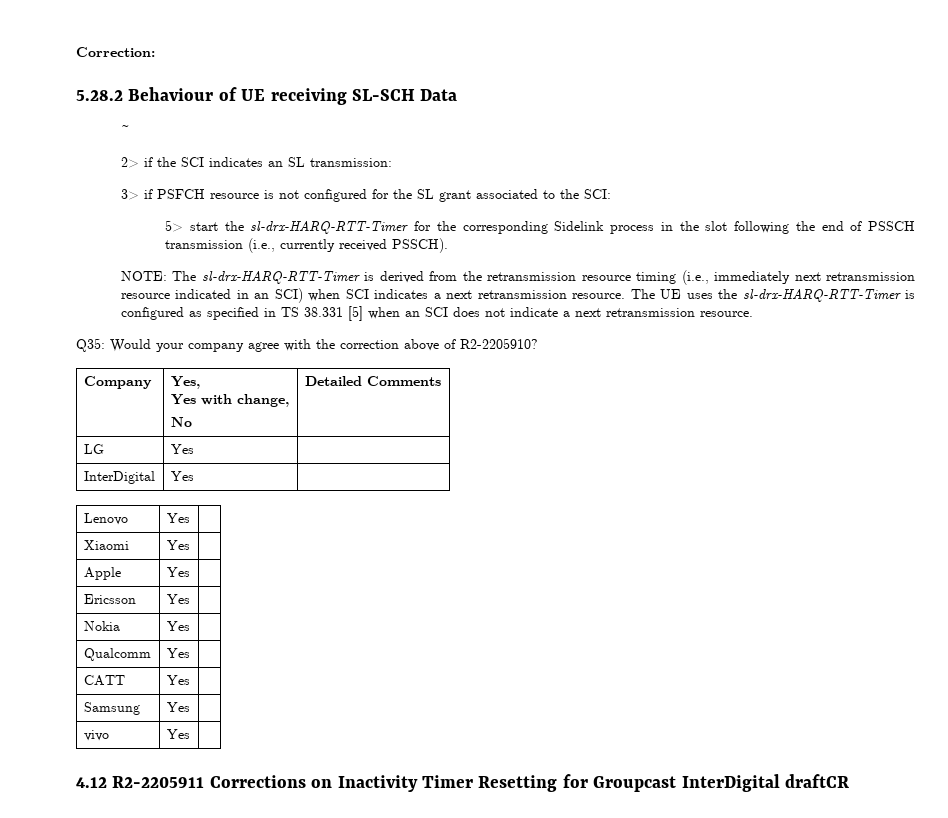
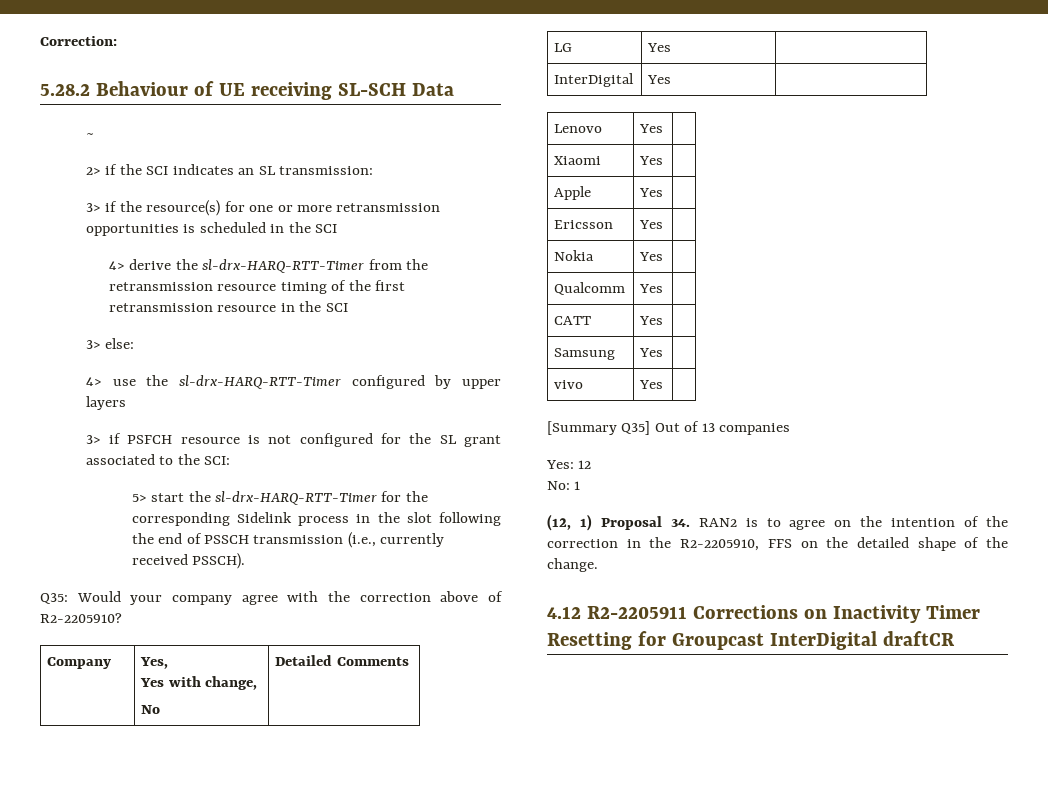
+ 3> if the resource(s) for one or more retransmission opportunities is scheduled in the SCI
+ 4> derive the sl-drx-HARQ-RTT-Timer from the retransmission resource timing of the first retransmission resource in the SCI
+ 3> else:
+ 4> use the sl-drx-HARQ-RTT-Timer configured by upper layers
- NOTE: The sl-drx-HARQ-RTT-Timer is derived from the retransmission resource timing (i.e., immediately next retransmission resource indicated in an SCI) when SCI indicates a next retransmission resource. The UE uses the sl-drx-HARQ-RTT-Timer is configured as specified in TS 38.331 [5] when an SCI does not indicate a next retransmission resource.
+ [Summary Q35] Out of 13 companies
+ Yes: 12
+ No: 1
+ (12, 1) Proposal 34. RAN2 is to agree on the intention of the correction in the R2-2205910, FFS on the detailed shape of the change.

